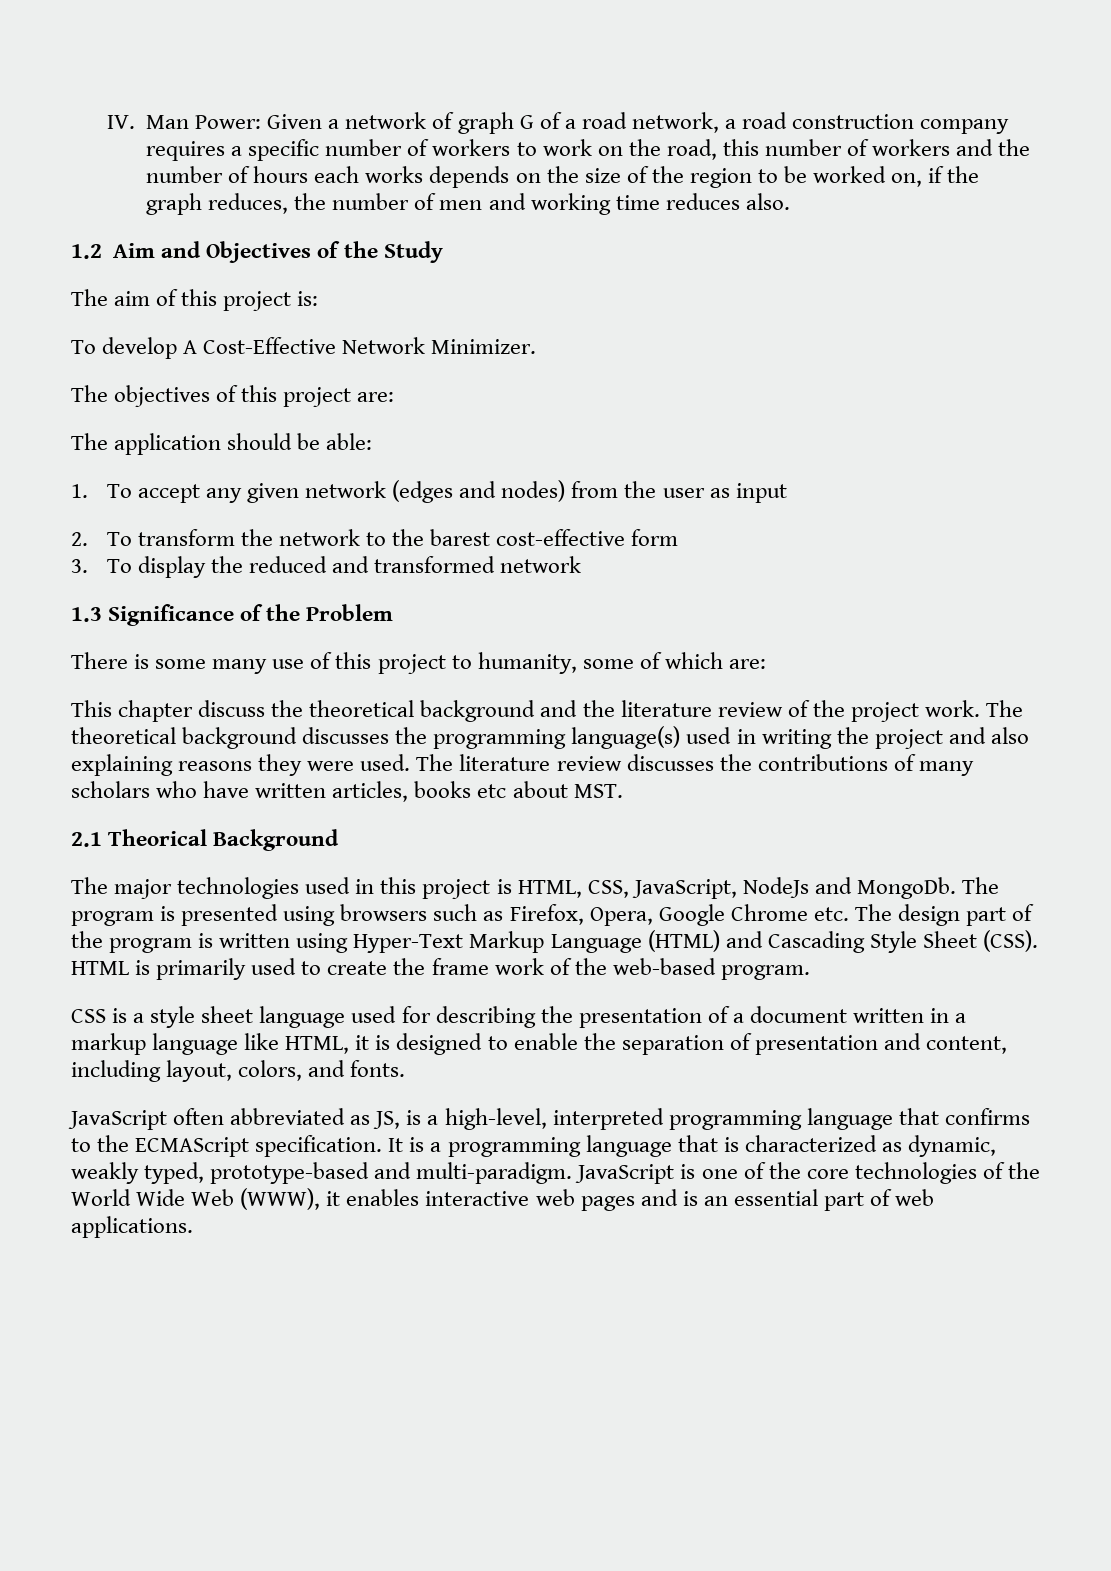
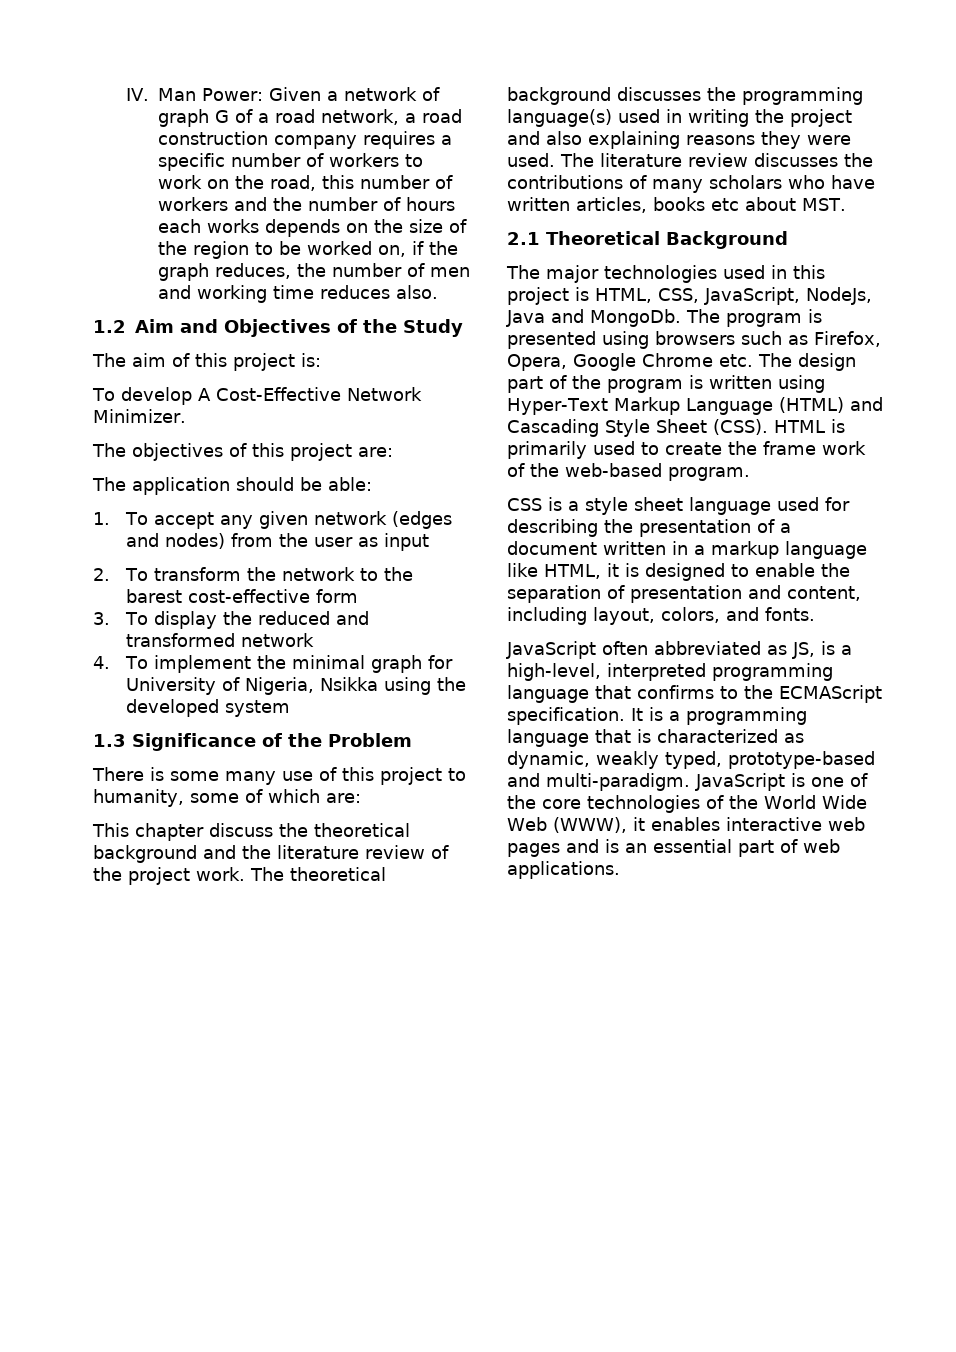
+ 4. To implement the minimal graph for University of Nigeria, Nsikka using the developed system
- 2.1 Theorical Background
+ 2.1 Theoretical Background
- The major technologies used in this project is HTML, CSS, JavaScript, NodeJs and MongoDb.
+ The major technologies used in this project is HTML, CSS, JavaScript, NodeJs, Java and MongoDb.

